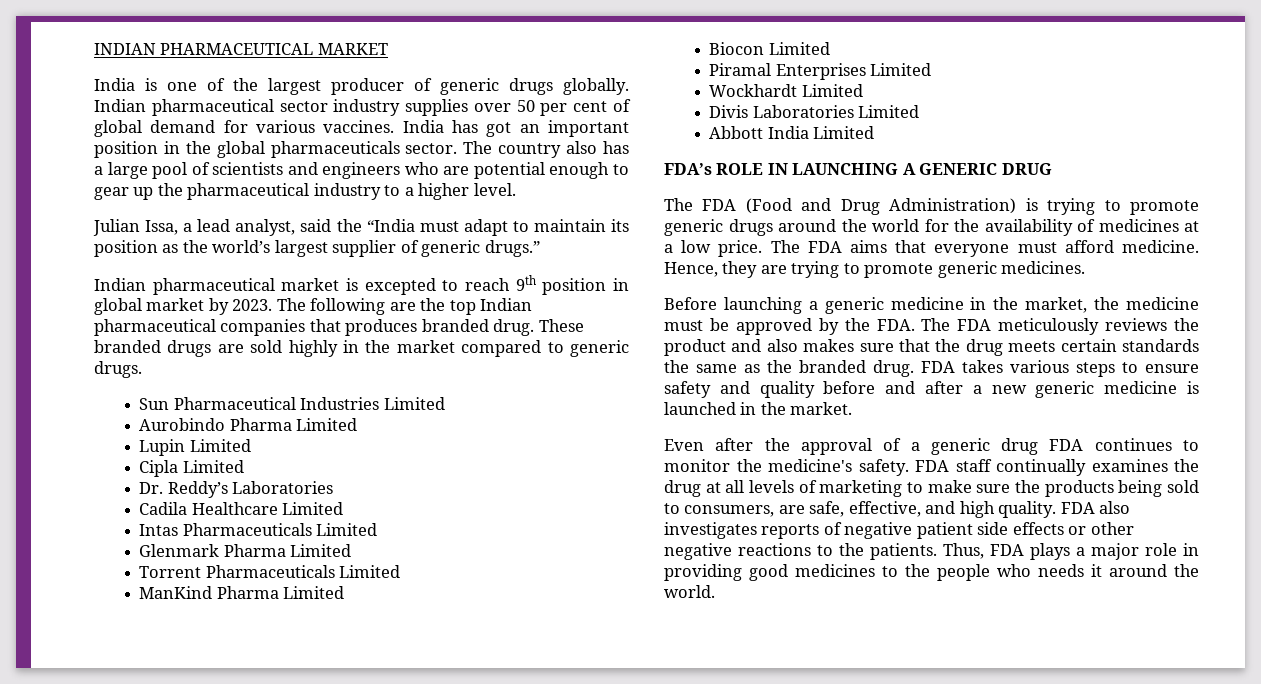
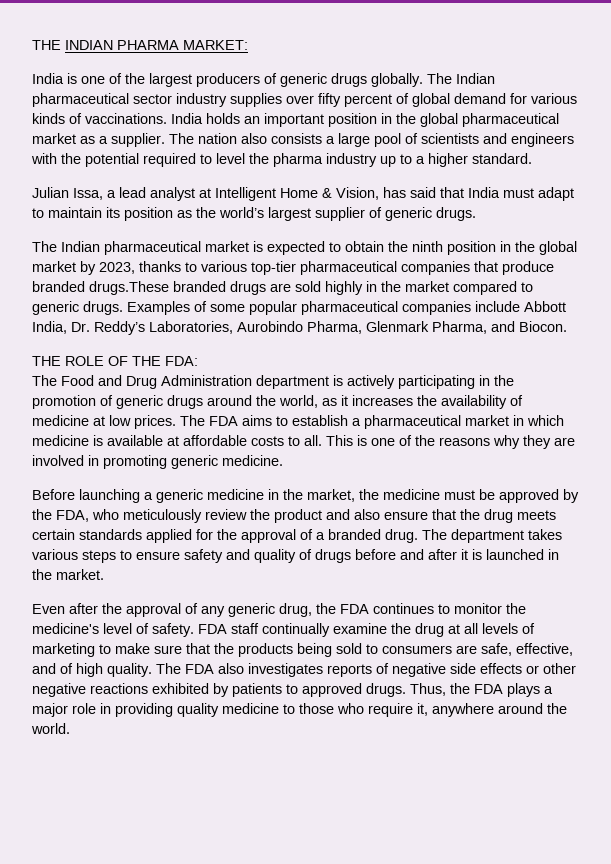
- INDIAN PHARMACEUTICAL MARKET
+ THE INDIAN PHARMA MARKET:
- India is one of the largest producer of generic drugs globally.
+ India is one of the largest producers of generic drugs globally.
- Indian pharmaceutical sector industry supplies over 50 per cent of global demand for various vaccines. India has got an important position in the global pharmaceuticals sector. The country also has a large pool of scientists and engineers who are potential enough to gear up the pharmaceutical industry to a higher level.
+ The Indian pharmaceutical sector industry supplies over fifty percent of global demand for various kinds of vaccinations. India holds an important position in the global pharmaceutical market as a supplier. The nation also consists a large pool of scientists and engineers with the potential required to level the pharma industry up to a higher standard.
- Julian Issa, a lead analyst, said the “India must adapt to maintain its position as the world’s largest supplier of generic drugs.”
- Indian pharmaceutical market is excepted to reach 9th position in global market by 2023. The following are the top Indian pharmaceutical companies that produces branded drug. These branded drugs are sold highly in the market compared to generic drugs.
- Sun Pharmaceutical Industries Limited
- Aurobindo Pharma Limited
- Lupin Limited
- Cipla Limited
- Dr. Reddy’s Laboratories
- Cadila Healthcare Limited
- Intas Pharmaceuticals Limited
- Glenmark Pharma Limited
- Torrent Pharmaceuticals Limited
- ManKind Pharma Limited
- Biocon Limited
- Piramal Enterprises Limited
- Wockhardt Limited
- Divis Laboratories Limited
- Abbott India Limited
- FDA’s ROLE IN LAUNCHING A GENERIC DRUG
- The FDA (Food and Drug Administration) is trying to promote generic drugs around the world for the availability of medicines at a low price. The FDA aims that everyone must afford medicine. Hence, they are trying to promote generic medicines.
+ Julian Issa, a lead analyst at Intelligent Home & Vision, has said that India must adapt to maintain its position as the world’s largest supplier of generic drugs.
+ The Indian pharmaceutical market is expected to obtain the ninth position in the global market by 2023, thanks to various top-tier pharmaceutical companies that produce branded drugs.These branded drugs are sold highly in the market compared to generic drugs. Examples of some popular pharmaceutical companies include Abbott India, Dr. Reddy’s Laboratories, Aurobindo Pharma, Glenmark Pharma, and Biocon.
+ THE ROLE OF THE FDA:
+ The Food and Drug Administration department is actively participating in the promotion of generic drugs around the world, as it increases the availability of medicine at low prices. The FDA aims to establish a pharmaceutical market in which medicine is available at affordable costs to all. This is one of the reasons why they are involved in promoting generic medicine.
- Before launching a generic medicine in the market, the medicine must be approved by the FDA. The FDA meticulously reviews the product and also makes sure that the drug meets certain standards the same as the branded drug. FDA takes various steps to ensure safety and quality before and after a new generic medicine is launched in the market.
+ Before launching a generic medicine in the market, the medicine must be approved by the FDA, who meticulously review the product and also ensure that the drug meets certain standards applied for the approval of a branded drug. The department takes various steps to ensure safety and quality of drugs before and after it is launched in the market.
- Even after the approval of a generic drug FDA continues to monitor the medicine's safety.
+ Even after the approval of any generic drug, the FDA continues to monitor the medicine's level of safety.
- FDA staff continually examines the drug at all levels of marketing to make sure the products being sold to consumers, are safe, effective, and high quality.
+ FDA staff continually examine the drug at all levels of marketing to make sure that the products being sold to consumers are safe, effective, and of high quality.
- FDA also investigates reports of negative patient side effects or other negative reactions to the patients. Thus, FDA plays a major role in providing good medicines to the people who needs it around the world.
+ The FDA also investigates reports of negative side effects or other negative reactions exhibited by patients to approved drugs. Thus, the FDA plays a major role in providing quality medicine to those who require it, anywhere around the world.

